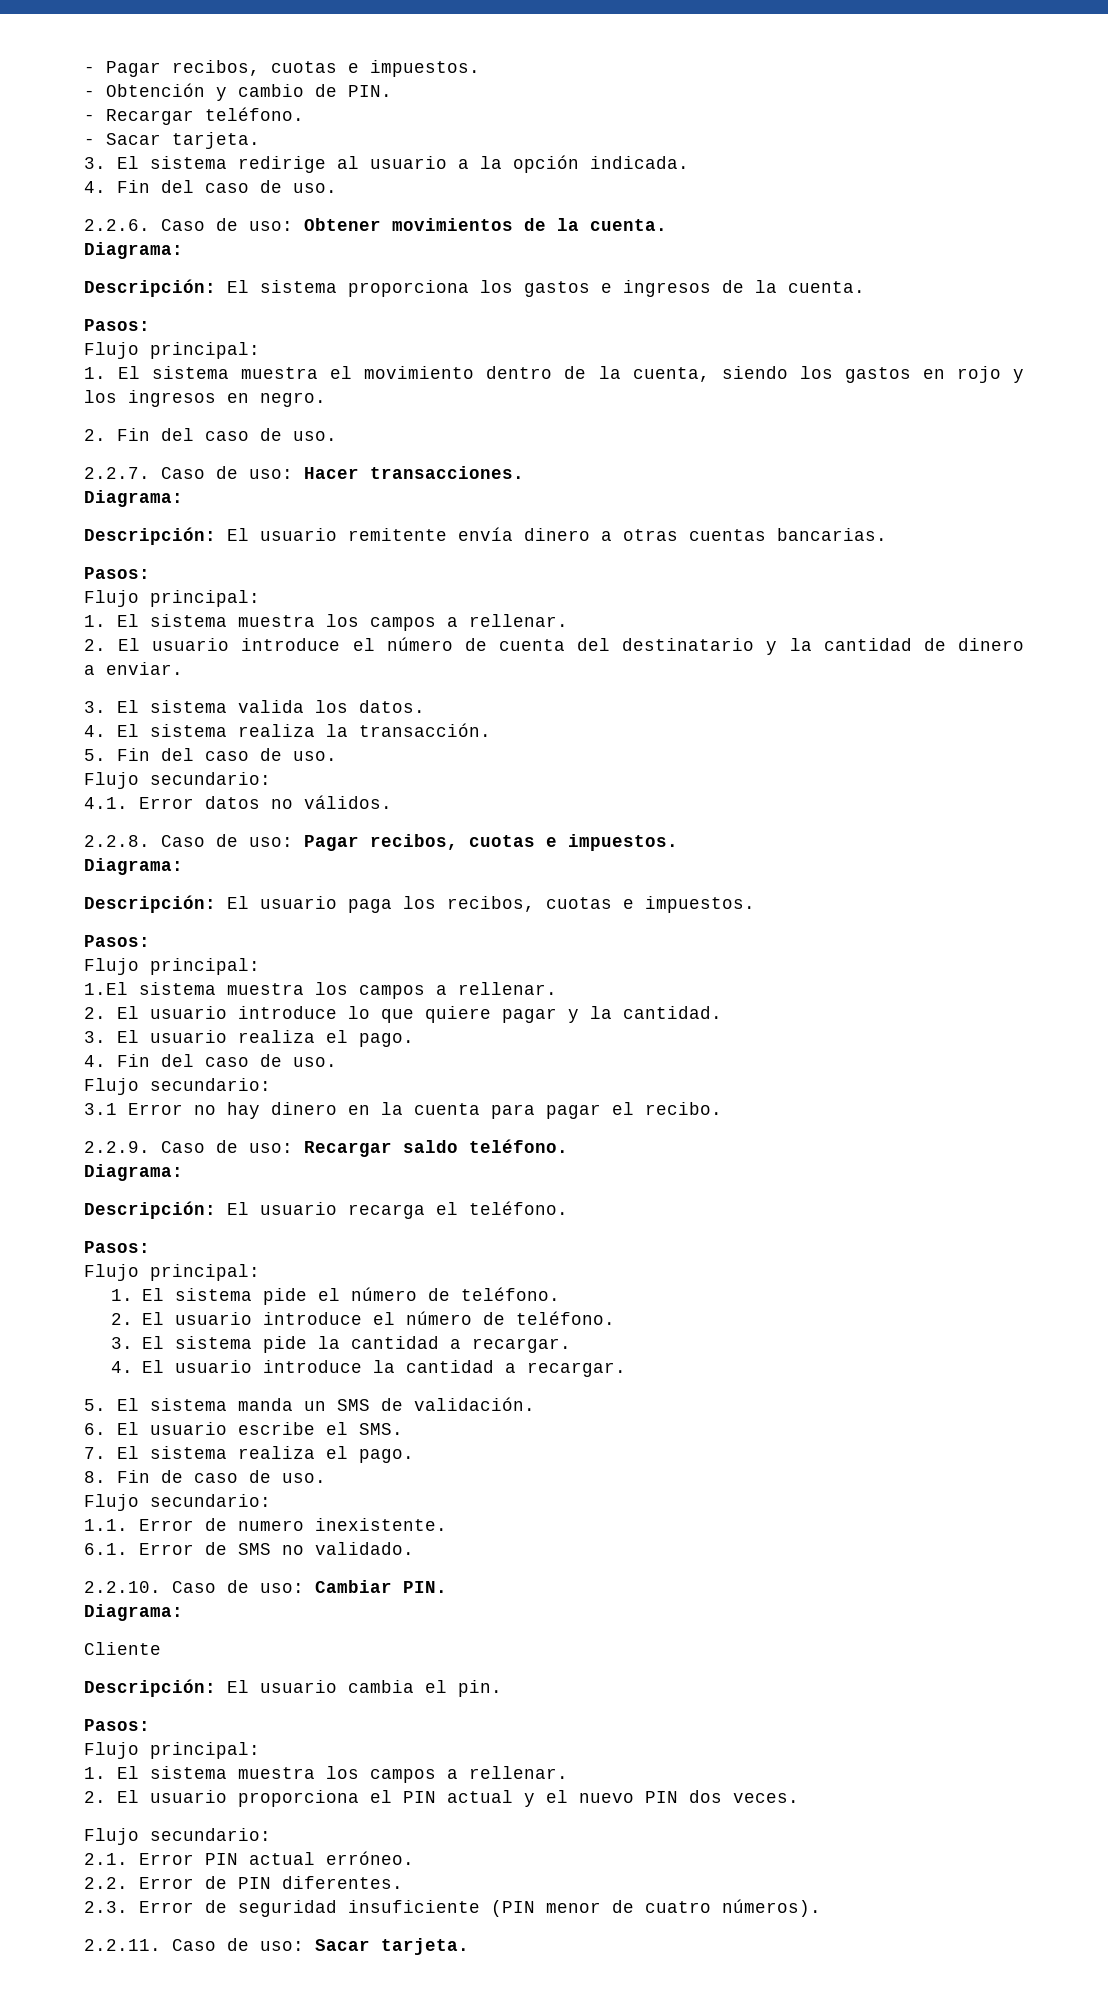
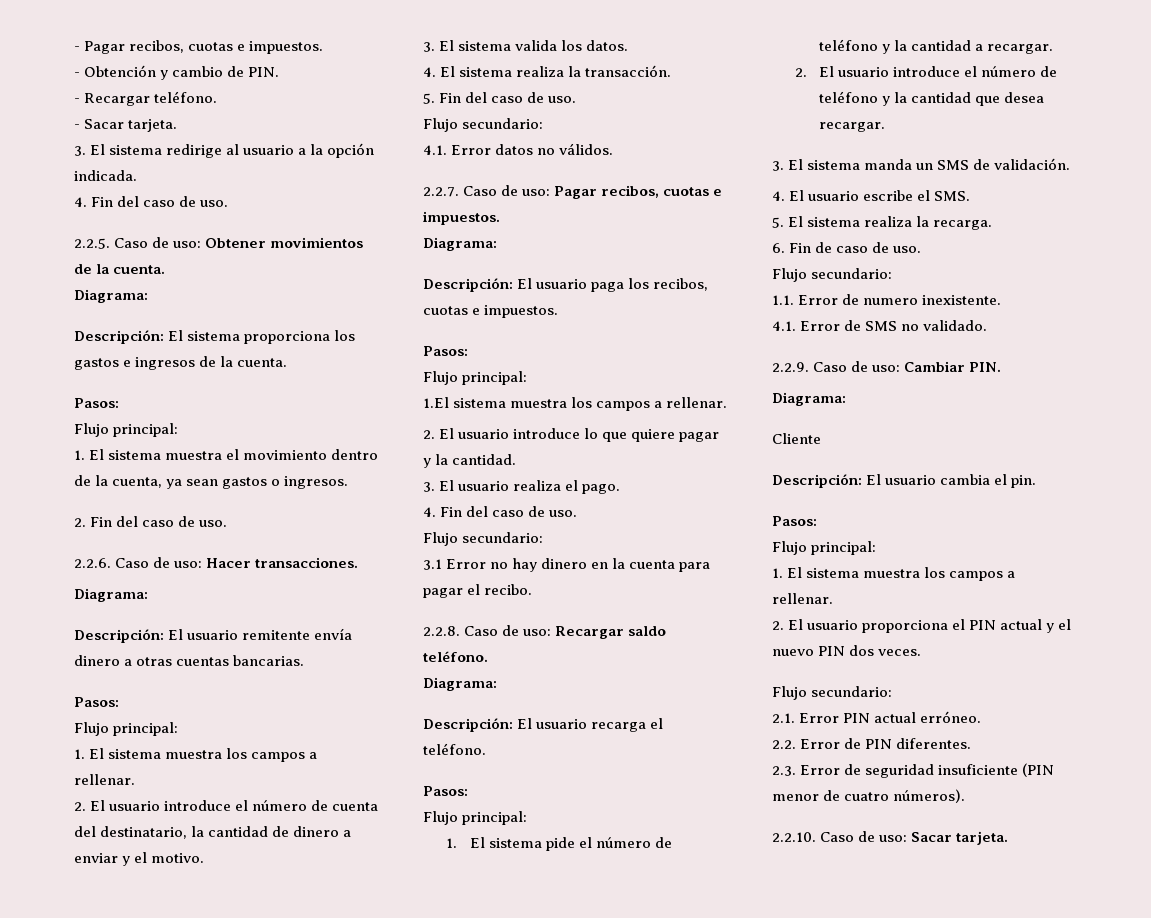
- 2.2.6. Caso de uso: Obtener movimientos de la cuenta.
+ 2.2.5. Caso de uso: Obtener movimientos de la cuenta.
- 1. El sistema muestra el movimiento dentro de la cuenta, siendo los gastos en rojo y los ingresos en negro.
+ 1. El sistema muestra el movimiento dentro de la cuenta, ya sean gastos o ingresos.
- 2.2.7. Caso de uso: Hacer transacciones.
+ 2.2.6. Caso de uso: Hacer transacciones.
- 2. El usuario introduce el número de cuenta del destinatario y la cantidad de dinero a enviar.
+ 2. El usuario introduce el número de cuenta del destinatario, la cantidad de dinero a enviar y el motivo.
- 2.2.8. Caso de uso: Pagar recibos, cuotas e impuestos.
+ 2.2.7. Caso de uso: Pagar recibos, cuotas e impuestos.
- 2.2.9. Caso de uso: Recargar saldo teléfono.
+ 2.2.8. Caso de uso: Recargar saldo teléfono.
- 1. El sistema pide el número de teléfono.
- 2. El usuario introduce el número de teléfono.
- 3. El sistema pide la cantidad a recargar.
- 4. El usuario introduce la cantidad a recargar.
- 5. El sistema manda un SMS de validación.
+ 1. El sistema pide el número de teléfono y la cantidad a recargar.
+ 2. El usuario introduce el número de teléfono y la cantidad que desea recargar.
+ 3. El sistema manda un SMS de validación.
- 6. El usuario escribe el SMS.
+ 4. El usuario escribe el SMS.
- 7. El sistema realiza el pago.
- 8. Fin de caso de uso.
+ 5. El sistema realiza la recarga.
+ 6. Fin de caso de uso.
- 6.1. Error de SMS no validado.
+ 4.1. Error de SMS no validado.
- 2.2.10. Caso de uso: Cambiar PIN.
+ 2.2.9. Caso de uso: Cambiar PIN.
- 2.2.11. Caso de uso: Sacar tarjeta.
+ 2.2.10. Caso de uso: Sacar tarjeta.

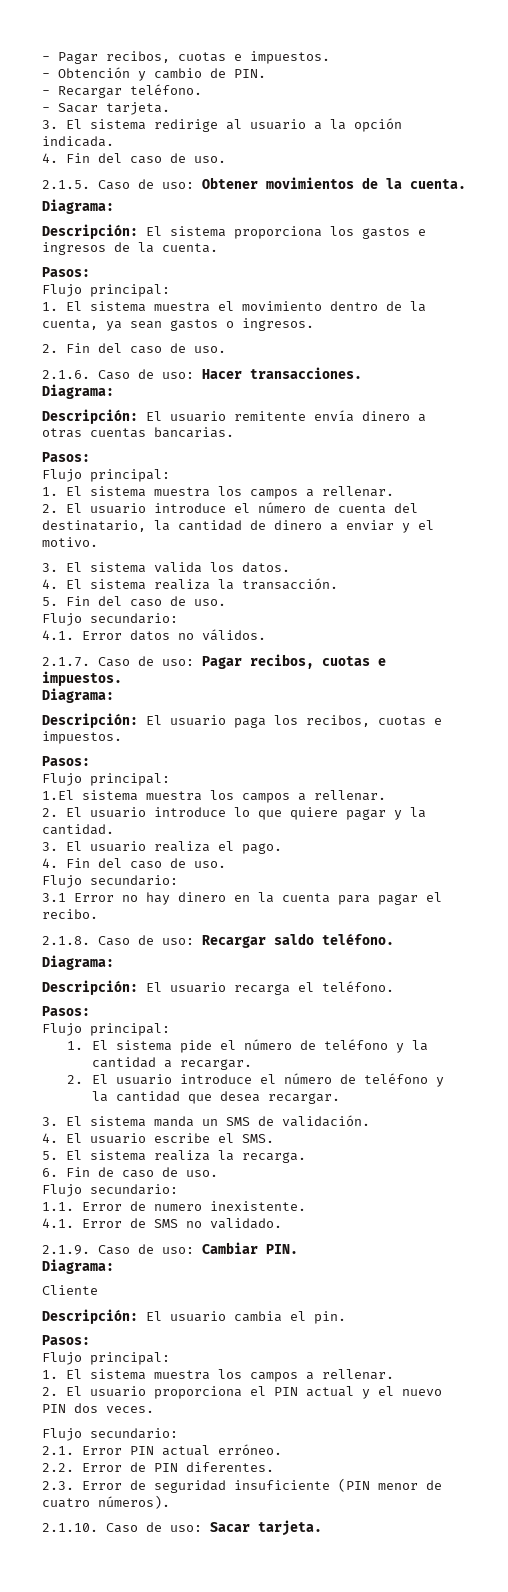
- 2.2.5. Caso de uso: Obtener movimientos de la cuenta.
+ 2.1.5. Caso de uso: Obtener movimientos de la cuenta.
- 2.2.6. Caso de uso: Hacer transacciones.
+ 2.1.6. Caso de uso: Hacer transacciones.
- 2.2.7. Caso de uso: Pagar recibos, cuotas e impuestos.
+ 2.1.7. Caso de uso: Pagar recibos, cuotas e impuestos.
- 2.2.8. Caso de uso: Recargar saldo teléfono.
+ 2.1.8. Caso de uso: Recargar saldo teléfono.
- 2.2.9. Caso de uso: Cambiar PIN.
+ 2.1.9. Caso de uso: Cambiar PIN.
- 2.2.10. Caso de uso: Sacar tarjeta.
+ 2.1.10. Caso de uso: Sacar tarjeta.

